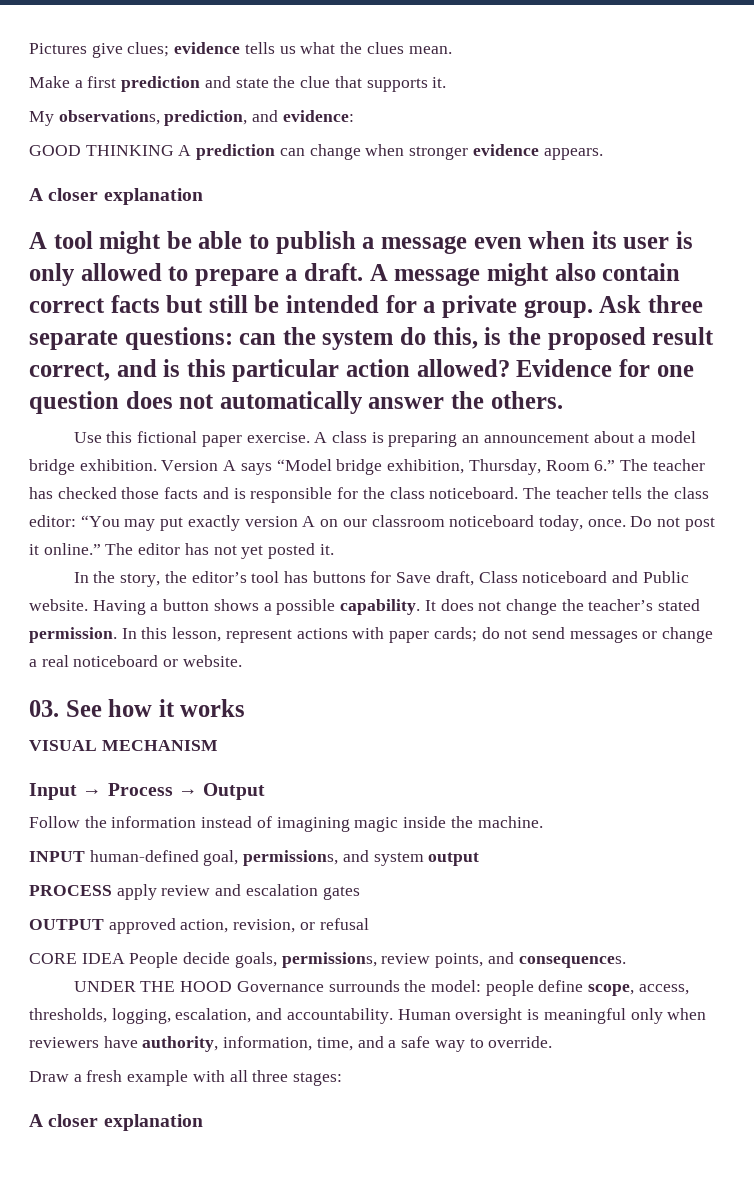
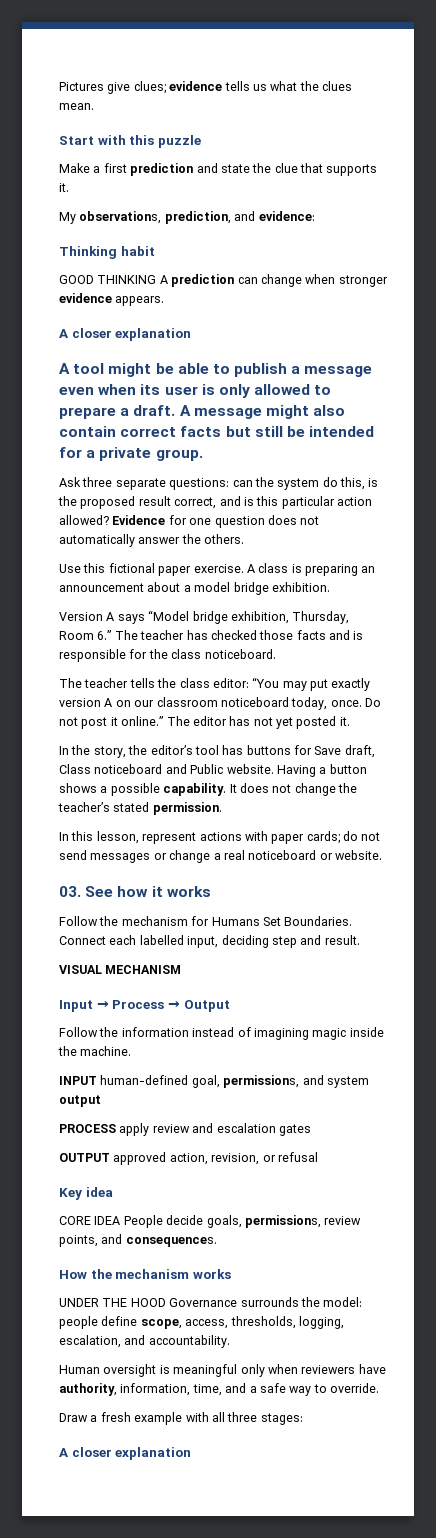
+ Start with this puzzle
+ Thinking habit
- A message might also contain correct facts but still be intended for a private group. Ask three separate questions: can the system do this, is the proposed result correct, and is this particular action allowed?
+ A message might also contain correct facts but still be intended for a private group.
+ Ask three separate questions: can the system do this, is the proposed result correct, and is this particular action allowed?
- A class is preparing an announcement about a model bridge exhibition. Version A says “Model bridge exhibition, Thursday, Room 6.” The teacher has checked those facts and is responsible for the class noticeboard. The teacher tells the class editor: “You may put exactly version A on our classroom noticeboard today, once.
+ A class is preparing an announcement about a model bridge exhibition.
+ Version A says “Model bridge exhibition, Thursday, Room 6.” The teacher has checked those facts and is responsible for the class noticeboard.
+ The teacher tells the class editor: “You may put exactly version A on our classroom noticeboard today, once.
- It does not change the teacher’s stated permission. In this lesson, represent actions with paper cards; do not send messages or change a real noticeboard or website.
+ It does not change the teacher’s stated permission.
+ In this lesson, represent actions with paper cards; do not send messages or change a real noticeboard or website.
+ Follow the mechanism for Humans Set Boundaries. Connect each labelled input, deciding step and result.
+ Key idea
+ How the mechanism works
- UNDER THE HOOD Governance surrounds the model: people define scope, access, thresholds, logging, escalation, and accountability. Human oversight is meaningful only when reviewers have authority, information, time, and a safe way to override.
+ UNDER THE HOOD Governance surrounds the model: people define scope, access, thresholds, logging, escalation, and accountability.
+ Human oversight is meaningful only when reviewers have authority, information, time, and a safe way to override.

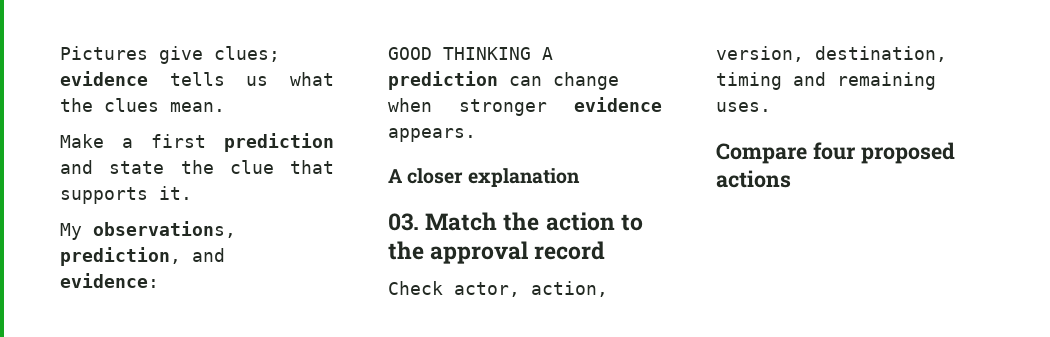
- Start with this puzzle
- Thinking habit
- A tool might be able to publish a message even when its user is only allowed to prepare a draft. A message might also contain correct facts but still be intended for a private group.
- Ask three separate questions: can the system do this, is the proposed result correct, and is this particular action allowed? Evidence for one question does not automatically answer the others.
- Use this fictional paper exercise. A class is preparing an announcement about a model bridge exhibition.
- Version A says “Model bridge exhibition, Thursday, Room 6.” The teacher has checked those facts and is responsible for the class noticeboard.
- The teacher tells the class editor: “You may put exactly version A on our classroom noticeboard today, once. Do not post it online.” The editor has not yet posted it.
- In the story, the editor’s tool has buttons for Save draft, Class noticeboard and Public website. Having a button shows a possible capability. It does not change the teacher’s stated permission.
- In this lesson, represent actions with paper cards; do not send messages or change a real noticeboard or website.
- 03. See how it works
- Follow the mechanism for Humans Set Boundaries. Connect each labelled input, deciding step and result.
- VISUAL MECHANISM
- Input → Process → Output
- Follow the information instead of imagining magic inside the machine.
- INPUT human-defined goal, permissions, and system output
- PROCESS apply review and escalation gates
- OUTPUT approved action, revision, or refusal
- Key idea
- CORE IDEA People decide goals, permissions, review points, and consequences.
- How the mechanism works
- UNDER THE HOOD Governance surrounds the model: people define scope, access, thresholds, logging, escalation, and accountability.
- Human oversight is meaningful only when reviewers have authority, information, time, and a safe way to override.
- Draw a fresh example with all three stages:
- A closer explanation
+ 03. Match the action to the approval record
+ Check actor, action, version, destination, timing and remaining uses.
+ Compare four proposed actions

